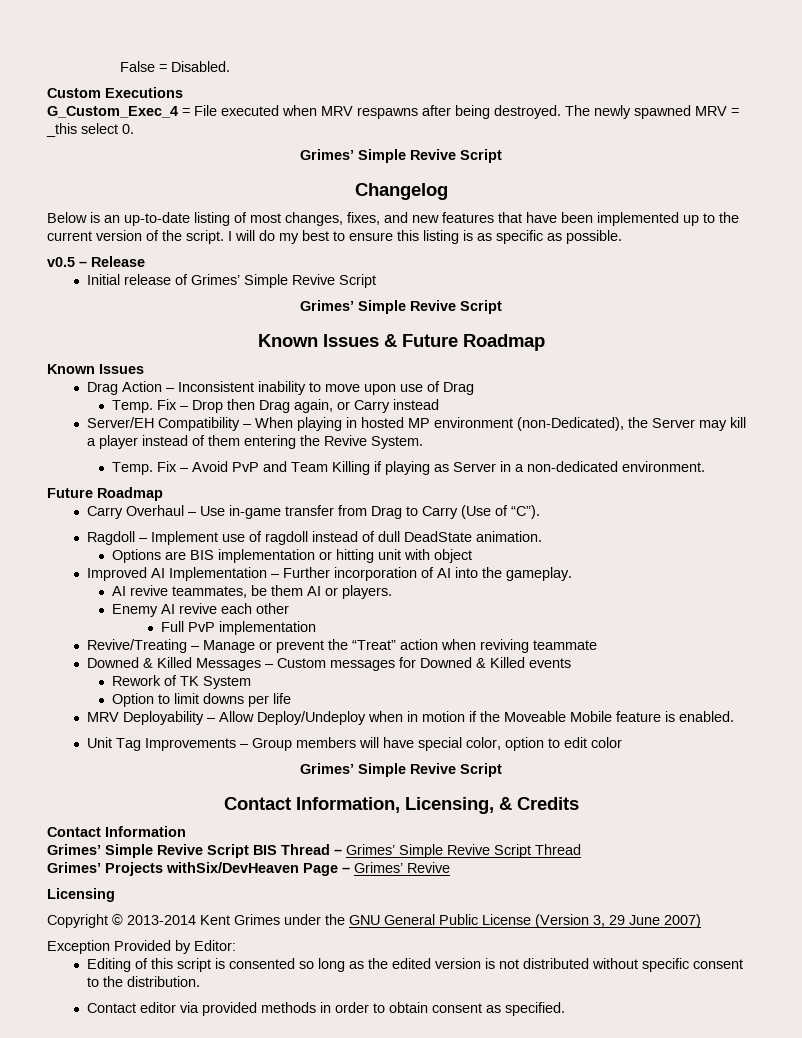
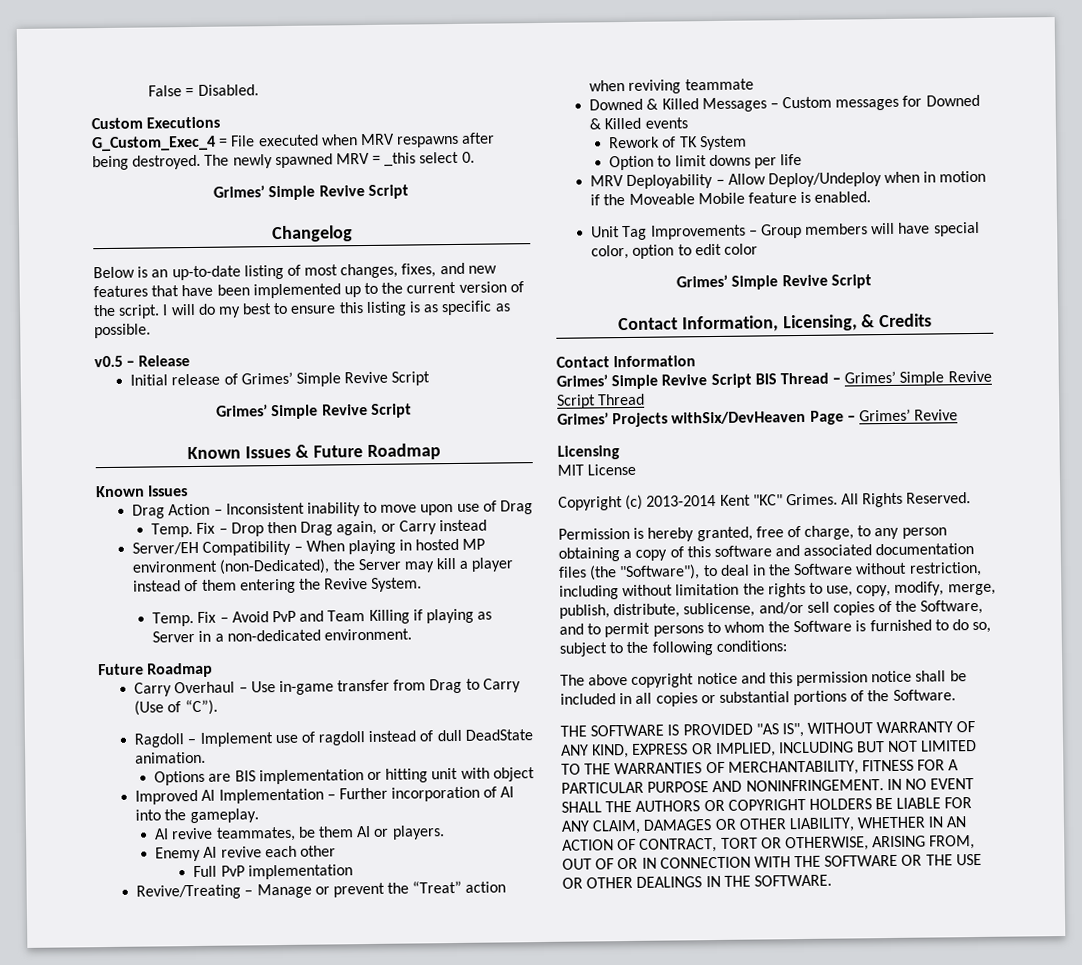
+ MIT License
- Copyright © 2013-2014 Kent Grimes under the GNU General Public License (Version 3, 29 June 2007)
- Exception Provided by Editor:
- Editing of this script is consented so long as the edited version is not distributed without specific consent to the distribution.
- Contact editor via provided methods in order to obtain consent as specified.
+ Copyright (c) 2013-2014 Kent "KC" Grimes. All Rights Reserved.
+ Permission is hereby granted, free of charge, to any person obtaining a copy of this software and associated documentation files (the "Software"), to deal in the Software without restriction, including without limitation the rights to use, copy, modify, merge, publish, distribute, sublicense, and/or sell copies of the Software, and to permit persons to whom the Software is furnished to do so, subject to the following conditions:
+ The above copyright notice and this permission notice shall be included in all copies or substantial portions of the Software.
+ THE SOFTWARE IS PROVIDED "AS IS", WITHOUT WARRANTY OF ANY KIND, EXPRESS OR IMPLIED, INCLUDING BUT NOT LIMITED TO THE WARRANTIES OF MERCHANTABILITY, FITNESS FOR A PARTICULAR PURPOSE AND NONINFRINGEMENT. IN NO EVENT SHALL THE AUTHORS OR COPYRIGHT HOLDERS BE LIABLE FOR ANY CLAIM, DAMAGES OR OTHER LIABILITY, WHETHER IN AN ACTION OF CONTRACT, TORT OR OTHERWISE, ARISING FROM, OUT OF OR IN CONNECTION WITH THE SOFTWARE OR THE USE OR OTHER DEALINGS IN THE SOFTWARE.

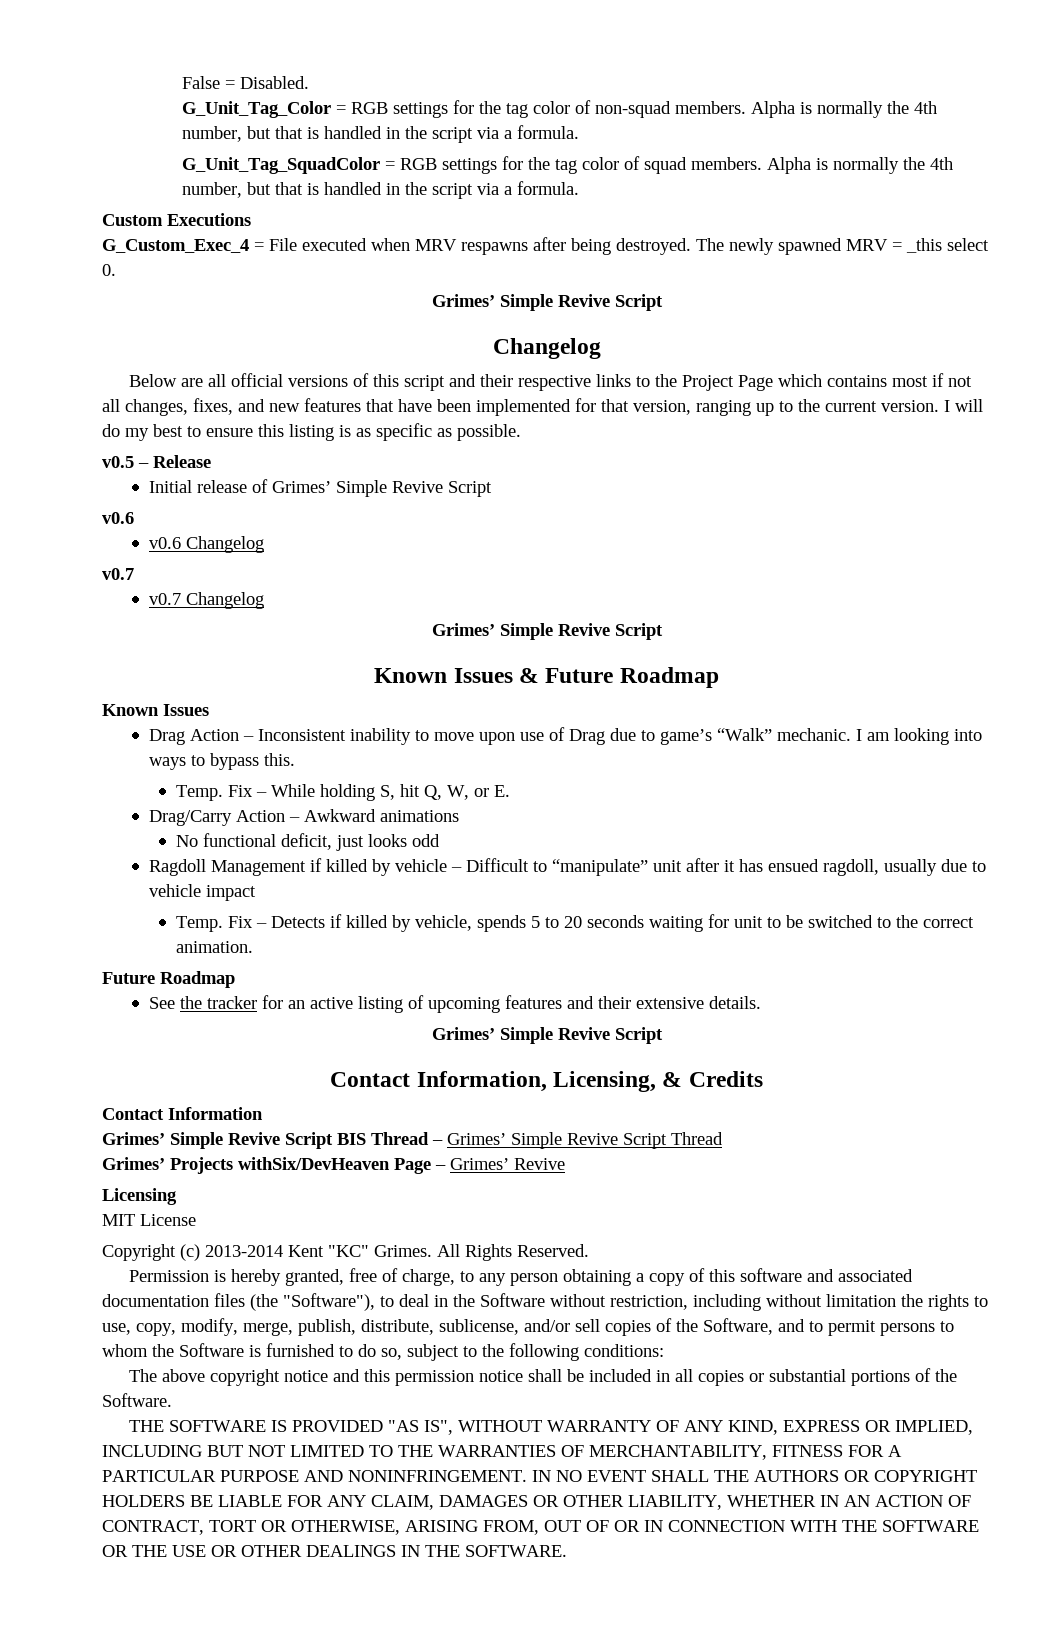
+ G_Unit_Tag_Color = RGB settings for the tag color of non-squad members. Alpha is normally the 4th number, but that is handled in the script via a formula.
+ G_Unit_Tag_SquadColor = RGB settings for the tag color of squad members. Alpha is normally the 4th number, but that is handled in the script via a formula.
- Below is an up-to-date listing of most changes, fixes, and new features that have been implemented up to the current version of the script.
+ Below are all official versions of this script and their respective links to the Project Page which contains most if not all changes, fixes, and new features that have been implemented for that version, ranging up to the current version.
  Initial release of Grimes’ Simple Revive Script
+ v0.6
+ v0.6 Changelog
+ v0.7
+ v0.7 Changelog
- Drag Action – Inconsistent inability to move upon use of Drag
- Temp. Fix – Drop then Drag again, or Carry instead
- Server/EH Compatibility – When playing in hosted MP environment (non-Dedicated), the Server may kill a player instead of them entering the Revive System.
- Temp. Fix – Avoid PvP and Team Killing if playing as Server in a non-dedicated environment.
+ Drag Action – Inconsistent inability to move upon use of Drag due to game’s “Walk” mechanic. I am looking into ways to bypass this.
+ Temp. Fix – While holding S, hit Q, W, or E.
+ Drag/Carry Action – Awkward animations
+ No functional deficit, just looks odd
+ Ragdoll Management if killed by vehicle – Difficult to “manipulate” unit after it has ensued ragdoll, usually due to vehicle impact
+ Temp. Fix – Detects if killed by vehicle, spends 5 to 20 seconds waiting for unit to be switched to the correct animation.
  Future Roadmap
- Carry Overhaul – Use in-game transfer from Drag to Carry (Use of “C”).
- Ragdoll – Implement use of ragdoll instead of dull DeadState animation.
- Options are BIS implementation or hitting unit with object
- Improved AI Implementation – Further incorporation of AI into the gameplay.
- AI revive teammates, be them AI or players.
- Enemy AI revive each other
- Full PvP implementation
- Revive/Treating – Manage or prevent the “Treat” action when reviving teammate
- Downed & Killed Messages – Custom messages for Downed & Killed events
- Rework of TK System
- Option to limit downs per life
- MRV Deployability – Allow Deploy/Undeploy when in motion if the Moveable Mobile feature is enabled.
- Unit Tag Improvements – Group members will have special color, option to edit color
+ See the tracker for an active listing of upcoming features and their extensive details.

